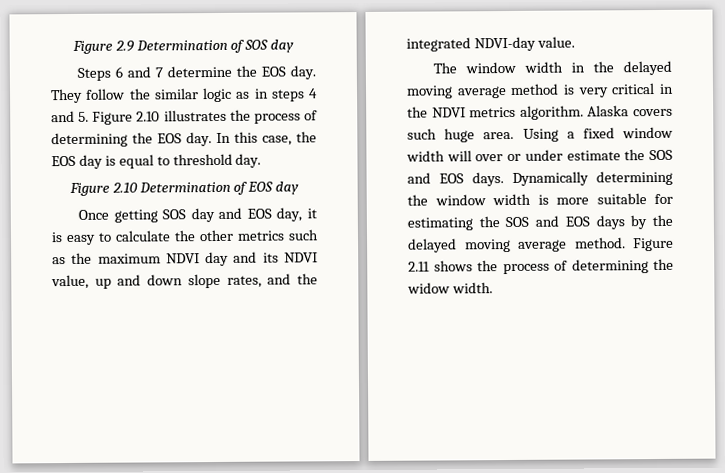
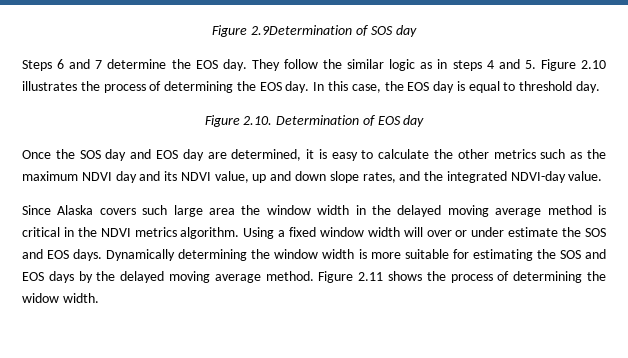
- Figure 2.9 Determination of SOS day
+ Figure 2.9Determination of SOS day
- Figure 2.10 Determination of EOS day
+ Figure 2.10. Determination of EOS day
- Once getting SOS day and EOS day, it is easy to calculate the other metrics such as the maximum NDVI day and its NDVI value, up and down slope rates, and the integrated NDVI-day value.
+ Once the SOS day and EOS day are determined, it is easy to calculate the other metrics such as the maximum NDVI day and its NDVI value, up and down slope rates, and the integrated NDVI-day value.
- The window width in the delayed moving average method is very critical in the NDVI metrics algorithm.
+ Since Alaska covers such large area the window width in the delayed moving average method is critical in the NDVI metrics algorithm.
- Alaska covers such huge area.

